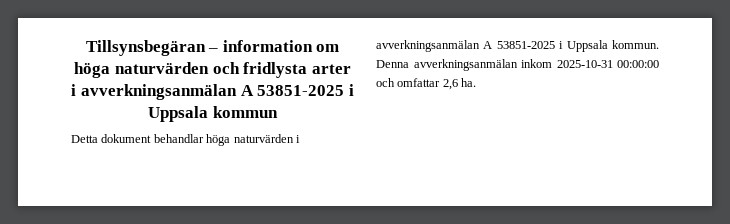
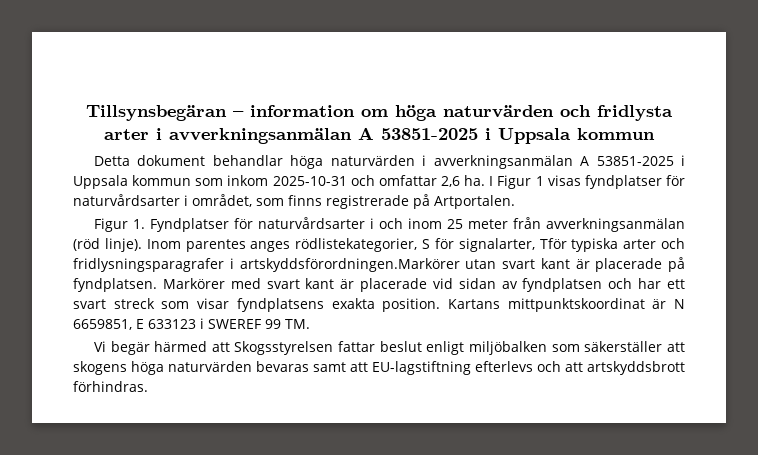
- Detta dokument behandlar höga naturvärden i avverkningsanmälan A 53851-2025 i Uppsala kommun. Denna avverkningsanmälan inkom 2025-10-31 00:00:00 och omfattar 2,6 ha.
+ Detta dokument behandlar höga naturvärden i avverkningsanmälan A 53851-2025 i Uppsala kommun som inkom 2025-10-31 och omfattar 2,6 ha.
+ I Figur 1 visas fyndplatser för naturvårdsarter i området, som finns registrerade på Artportalen.
+ Figur 1. Fyndplatser för naturvårdsarter i och inom 25 meter från avverkningsanmälan (röd linje). Inom parentes anges rödlistekategorier, S för signalarter, Tför typiska arter och fridlysningsparagrafer i artskyddsförordningen.Markörer utan svart kant är placerade på fyndplatsen. Markörer med svart kant är placerade vid sidan av fyndplatsen och har ett svart streck som visar fyndplatsens exakta position. Kartans mittpunktskoordinat är N 6659851, E 633123 i SWEREF 99 TM.
+ Vi begär härmed att Skogsstyrelsen fattar beslut enligt miljöbalken som säkerställer att skogens höga naturvärden bevaras samt att EU-lagstiftning efterlevs och att artskyddsbrott förhindras.

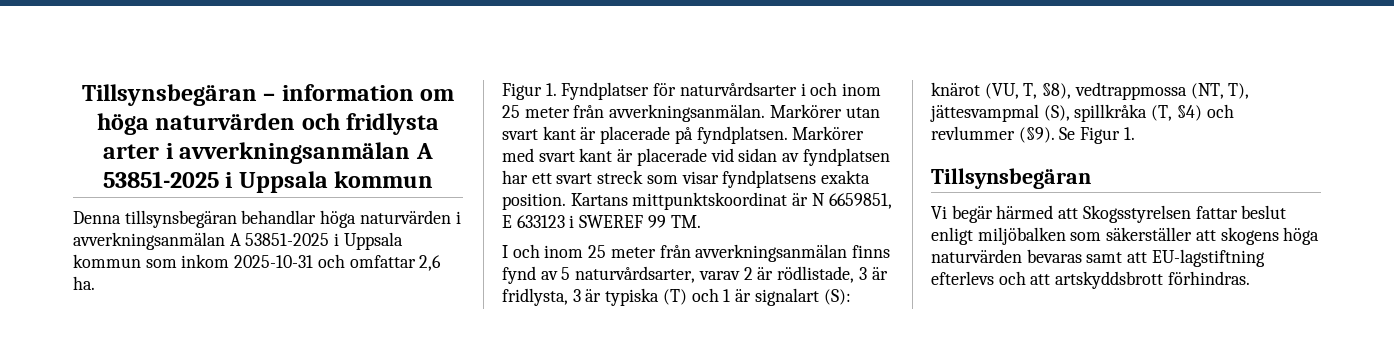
- Detta dokument behandlar höga naturvärden i avverkningsanmälan A 53851-2025 i Uppsala kommun som inkom 2025-10-31 och omfattar 2,6 ha. I Figur 1 visas fyndplatser för naturvårdsarter i området, som finns registrerade på Artportalen.
+ Denna tillsynsbegäran behandlar höga naturvärden i avverkningsanmälan A 53851-2025 i Uppsala kommun som inkom 2025-10-31 och omfattar 2,6 ha.
- Figur 1. Fyndplatser för naturvårdsarter i och inom 25 meter från avverkningsanmälan (röd linje). Inom parentes anges rödlistekategorier, S för signalarter, Tför typiska arter och fridlysningsparagrafer i artskyddsförordningen.Markörer utan svart kant är placerade på fyndplatsen.
+ Figur 1. Fyndplatser för naturvårdsarter i och inom 25 meter från avverkningsanmälan. Markörer utan svart kant är placerade på fyndplatsen.
- Markörer med svart kant är placerade vid sidan av fyndplatsen och har ett svart streck som visar fyndplatsens exakta position.
+ Markörer med svart kant är placerade vid sidan av fyndplatsen har ett svart streck som visar fyndplatsens exakta position.
+ I och inom 25 meter från avverkningsanmälan finns fynd av 5 naturvårdsarter, varav 2 är rödlistade, 3 är fridlysta, 3 är typiska (T) och 1 är signalart (S): knärot (VU, T, §8), vedtrappmossa (NT, T), jättesvampmal (S), spillkråka (T, §4) och revlummer (§9). Se Figur 1.
+ Tillsynsbegäran

